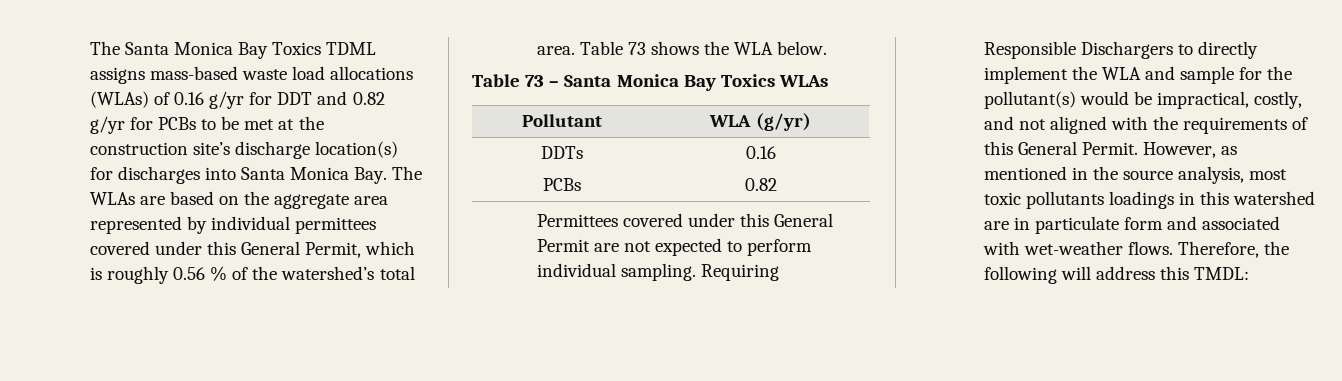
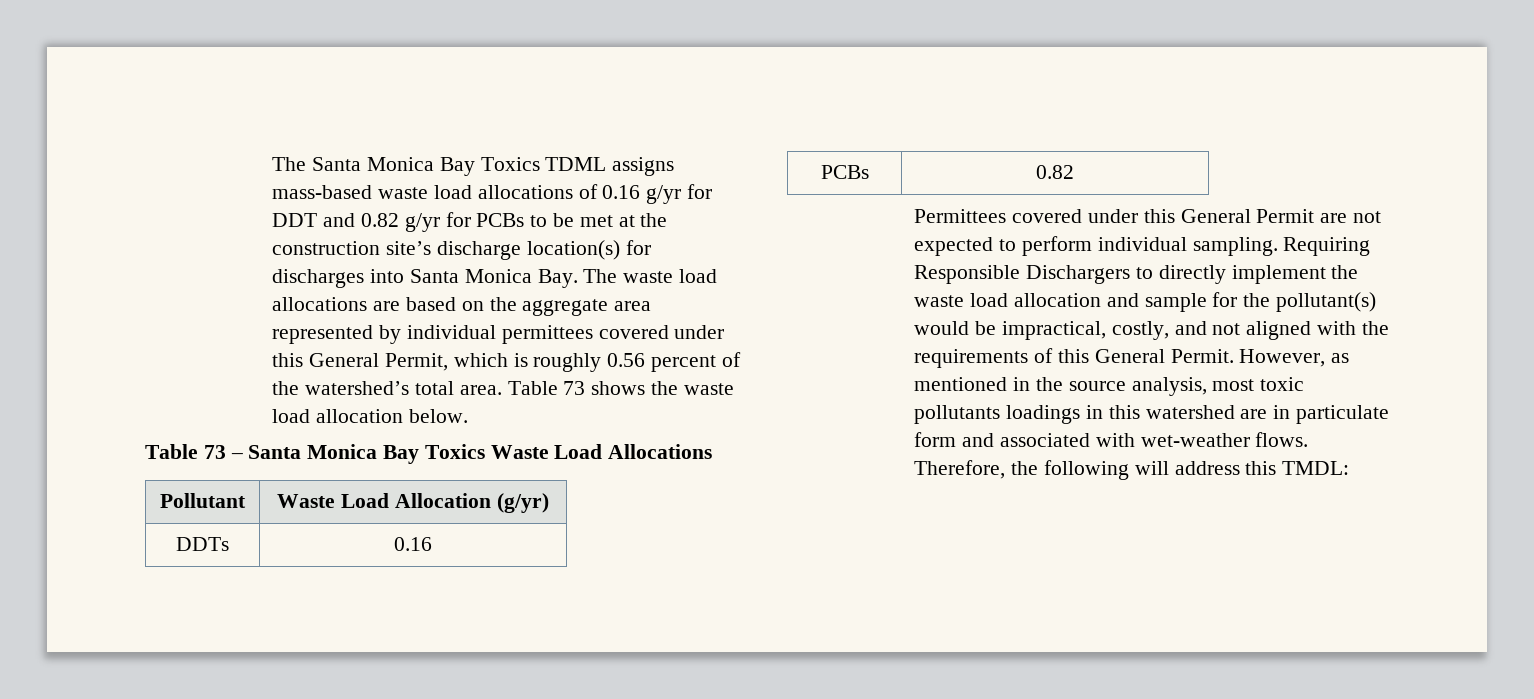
- The Santa Monica Bay Toxics TDML assigns mass-based waste load allocations (WLAs) of 0.16 g/yr for DDT and 0.82 g/yr for PCBs to be met at the construction site’s discharge location(s) for discharges into Santa Monica Bay. The WLAs are based on the aggregate area represented by individual permittees covered under this General Permit, which is roughly 0.56 % of the watershed’s total area.
+ The Santa Monica Bay Toxics TDML assigns mass-based waste load allocations of 0.16 g/yr for DDT and 0.82 g/yr for PCBs to be met at the construction site’s discharge location(s) for discharges into Santa Monica Bay. The waste load allocations are based on the aggregate area represented by individual permittees covered under this General Permit, which is roughly 0.56 percent of the watershed’s total area.
- Table 73 shows the WLA below.
+ Table 73 shows the waste load allocation below.
- Table 73 – Santa Monica Bay Toxics WLAs
- Pollutant | WLA (g/yr)
+ Table 73 – Santa Monica Bay Toxics Waste Load Allocations
+ Pollutant | Waste Load Allocation (g/yr)
- Requiring Responsible Dischargers to directly implement the WLA and sample for the pollutant(s) would be impractical, costly, and not aligned with the requirements of this General Permit.
+ Requiring Responsible Dischargers to directly implement the waste load allocation and sample for the pollutant(s) would be impractical, costly, and not aligned with the requirements of this General Permit.

